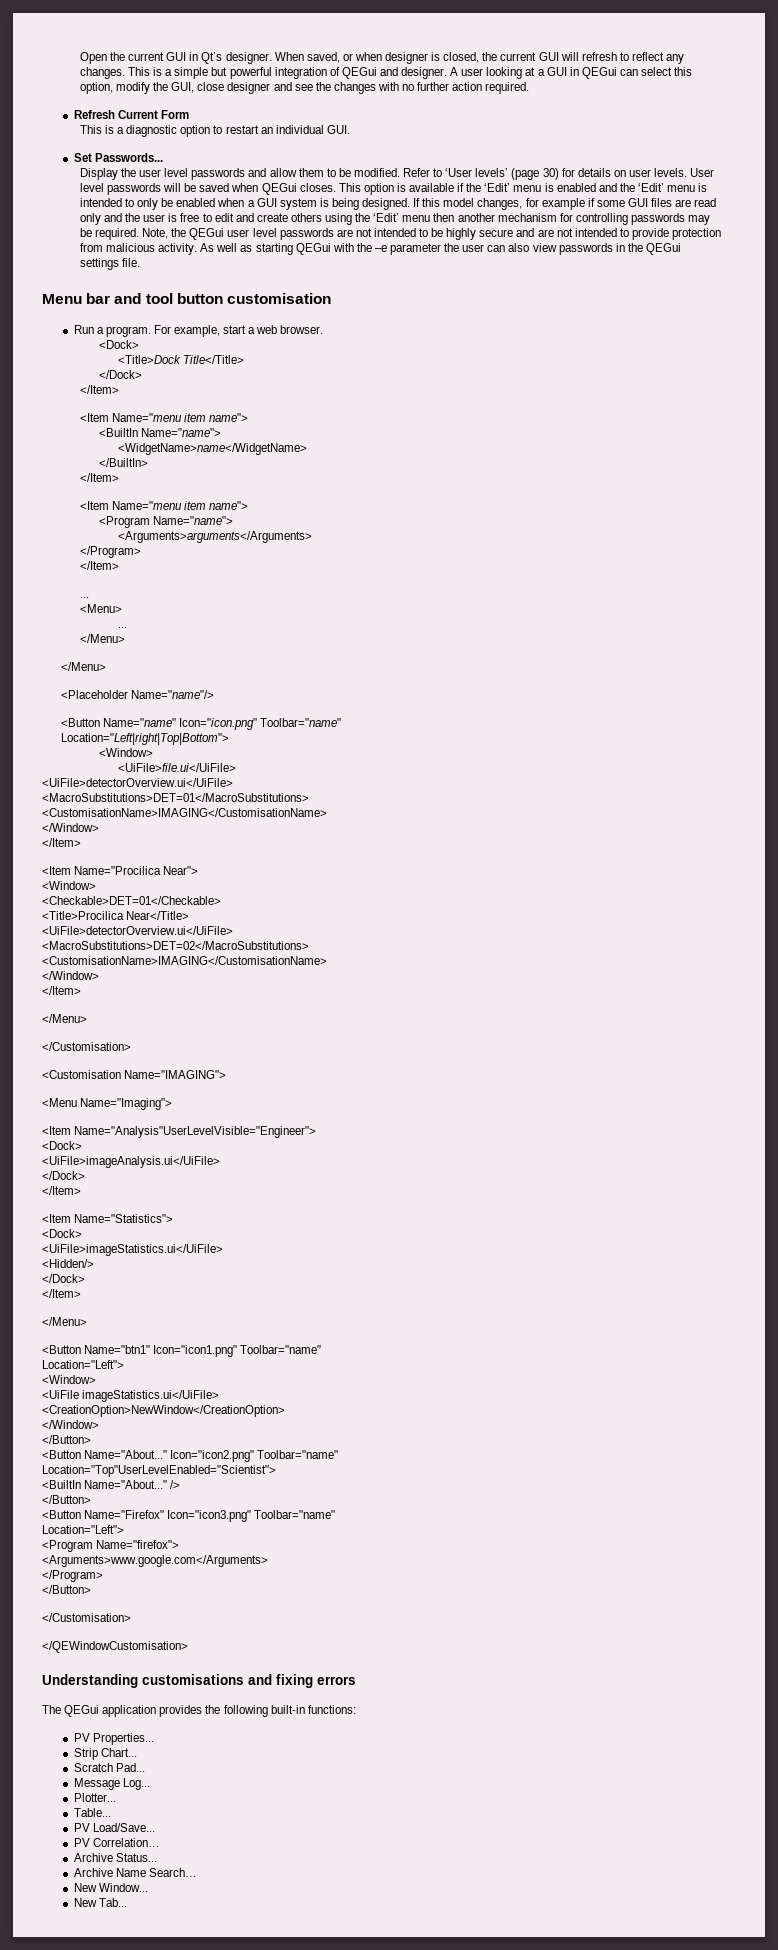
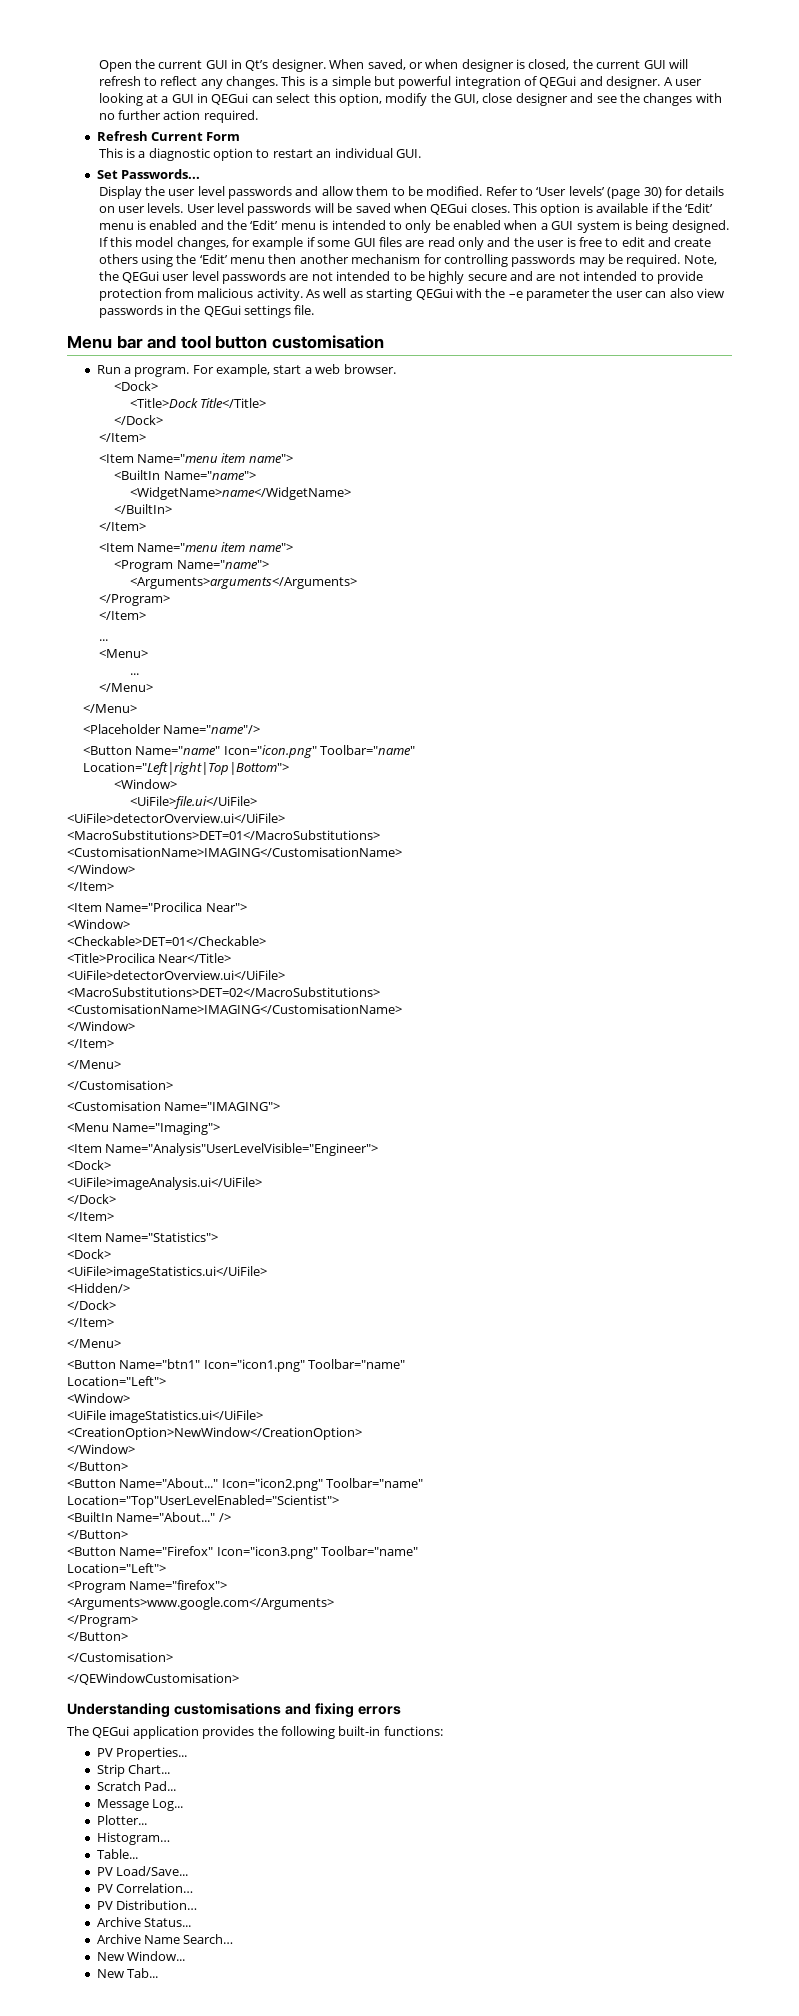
+ Histogram…
+ PV Distribution…

